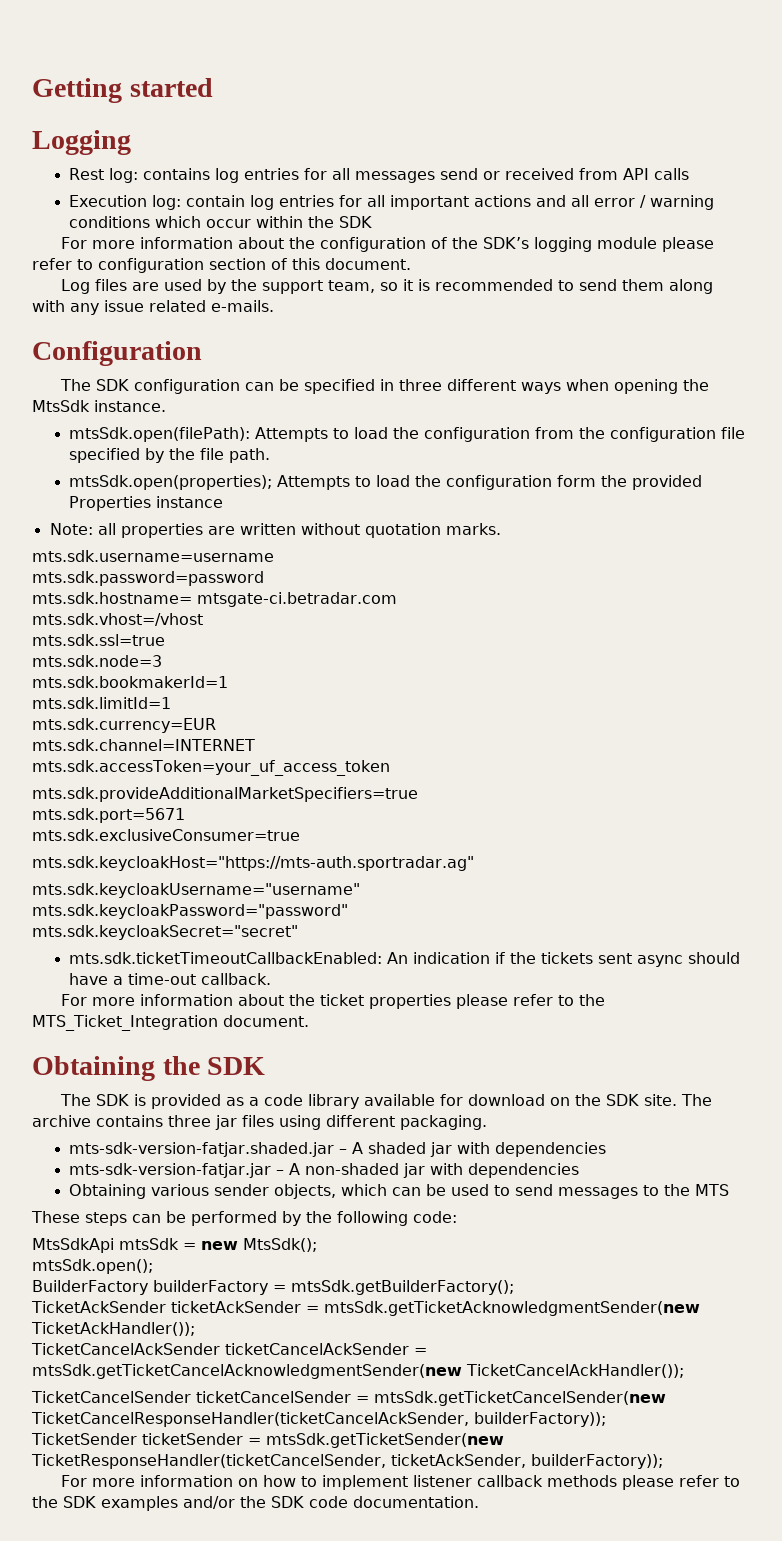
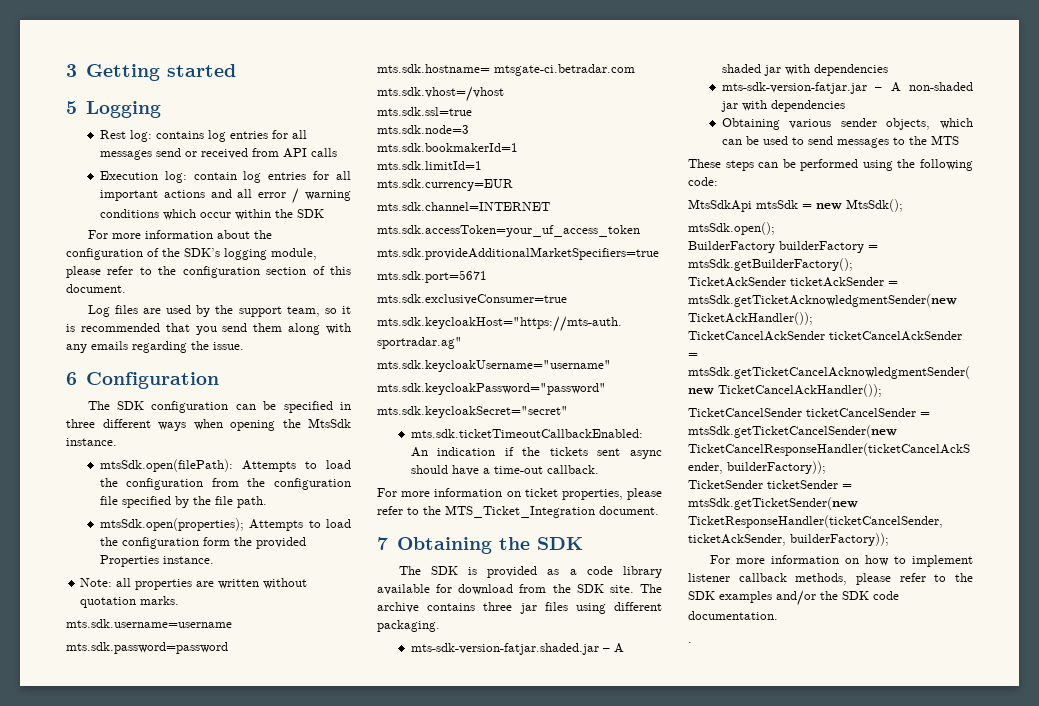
- Getting started
+ 3 Getting started
- Logging
+ 5 Logging
- For more information about the configuration of the SDK’s logging module please refer to configuration section of this document.
+ For more information about the configuration of the SDK’s logging module, please refer to the configuration section of this document.
- Log files are used by the support team, so it is recommended to send them along with any issue related e-mails.
- Configuration
+ Log files are used by the support team, so it is recommended that you send them along with any emails regarding the issue.
+ 6 Configuration
- mtsSdk.open(properties); Attempts to load the configuration form the provided Properties instance
+ mtsSdk.open(properties); Attempts to load the configuration form the provided Properties instance.
- For more information about the ticket properties please refer to the MTS_Ticket_Integration document.
+ For more information on ticket properties, please refer to the MTS_Ticket_Integration document.
- Obtaining the SDK
+ 7 Obtaining the SDK
- The SDK is provided as a code library available for download on the SDK site.
+ The SDK is provided as a code library available for download from the SDK site.
- These steps can be performed by the following code:
+ These steps can be performed using the following code:
- For more information on how to implement listener callback methods please refer to the SDK examples and/or the SDK code documentation.
+ For more information on how to implement listener callback methods, please refer to the SDK examples and/or the SDK code documentation.
+ .

